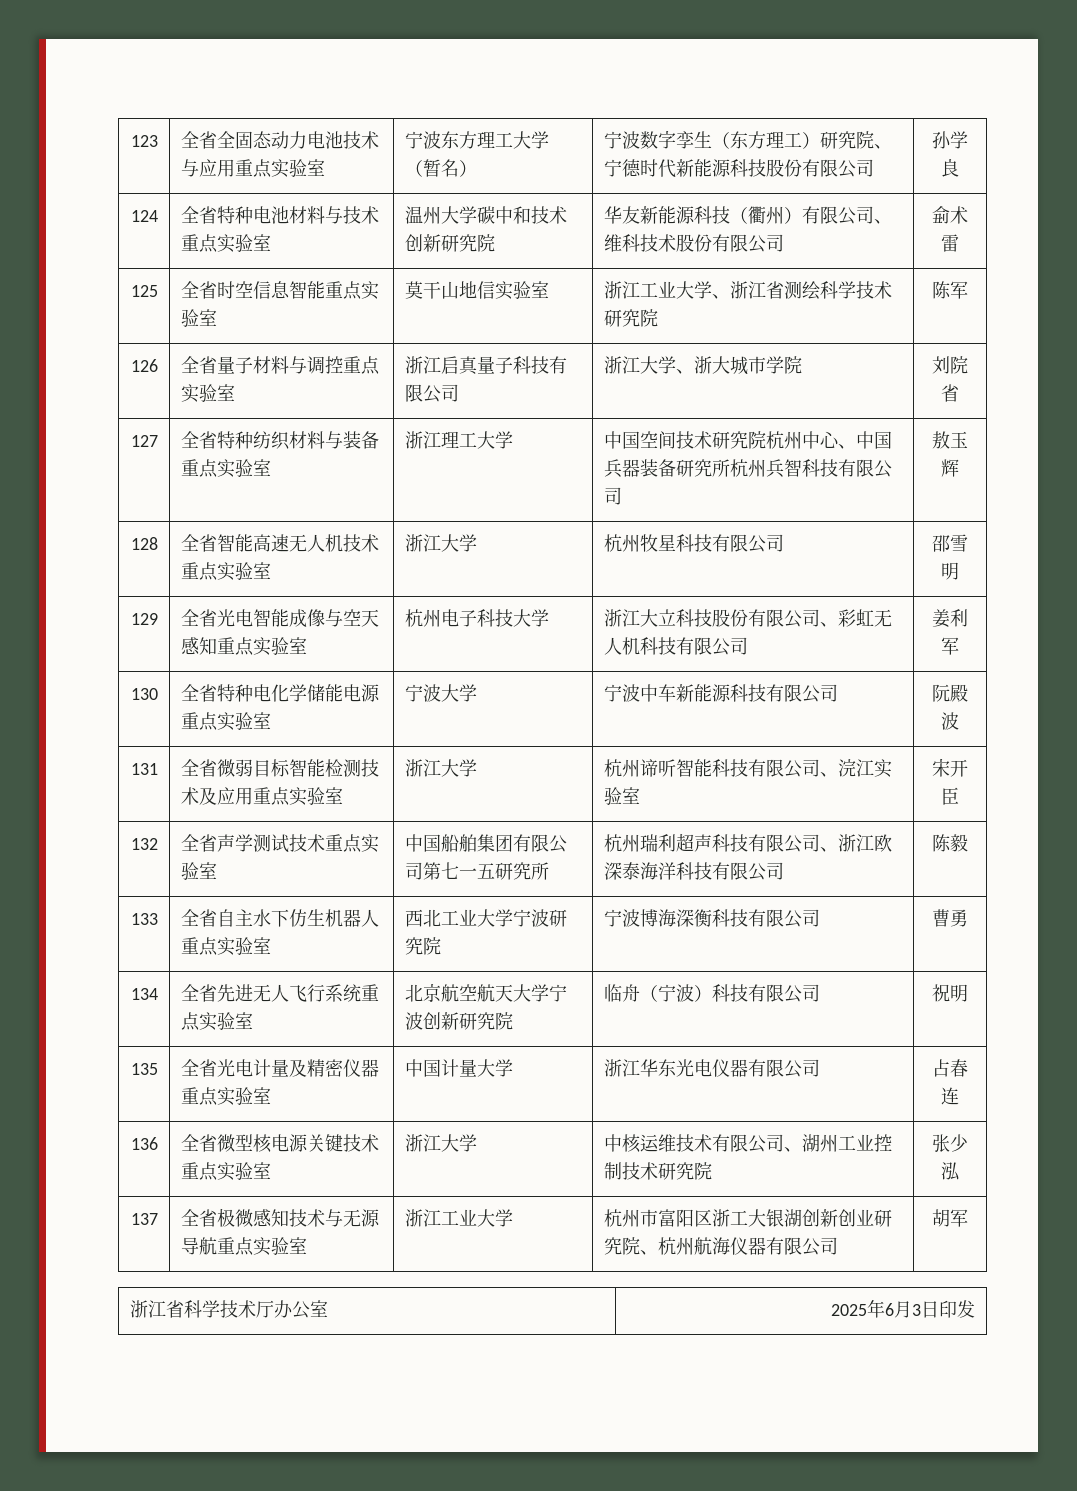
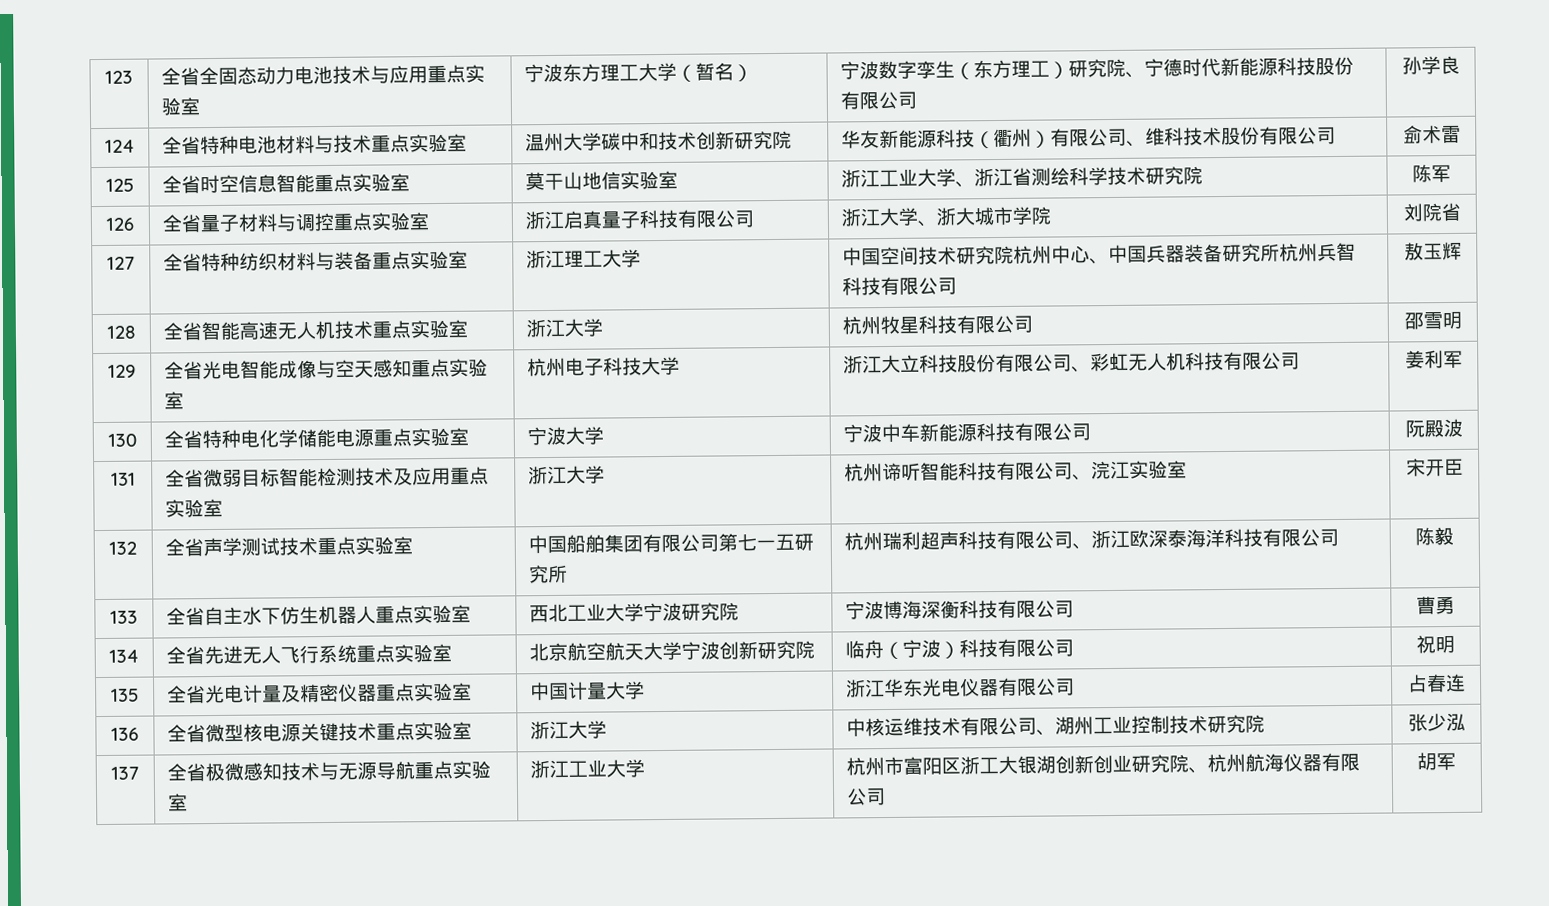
- 浙江省科学技术厅办公室 | 2025年6月3日印发

